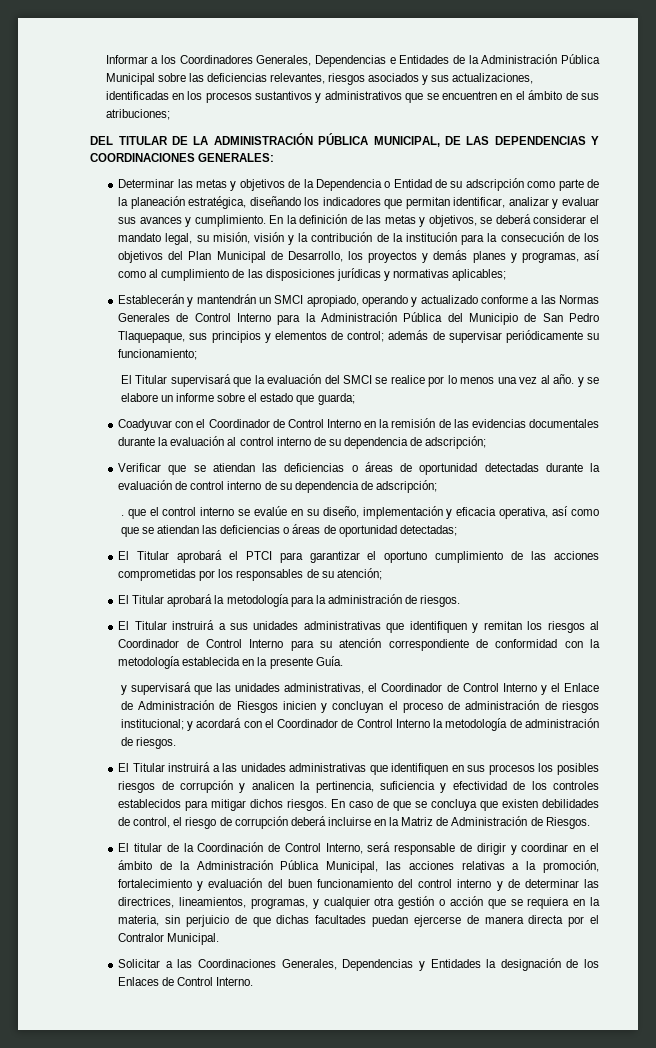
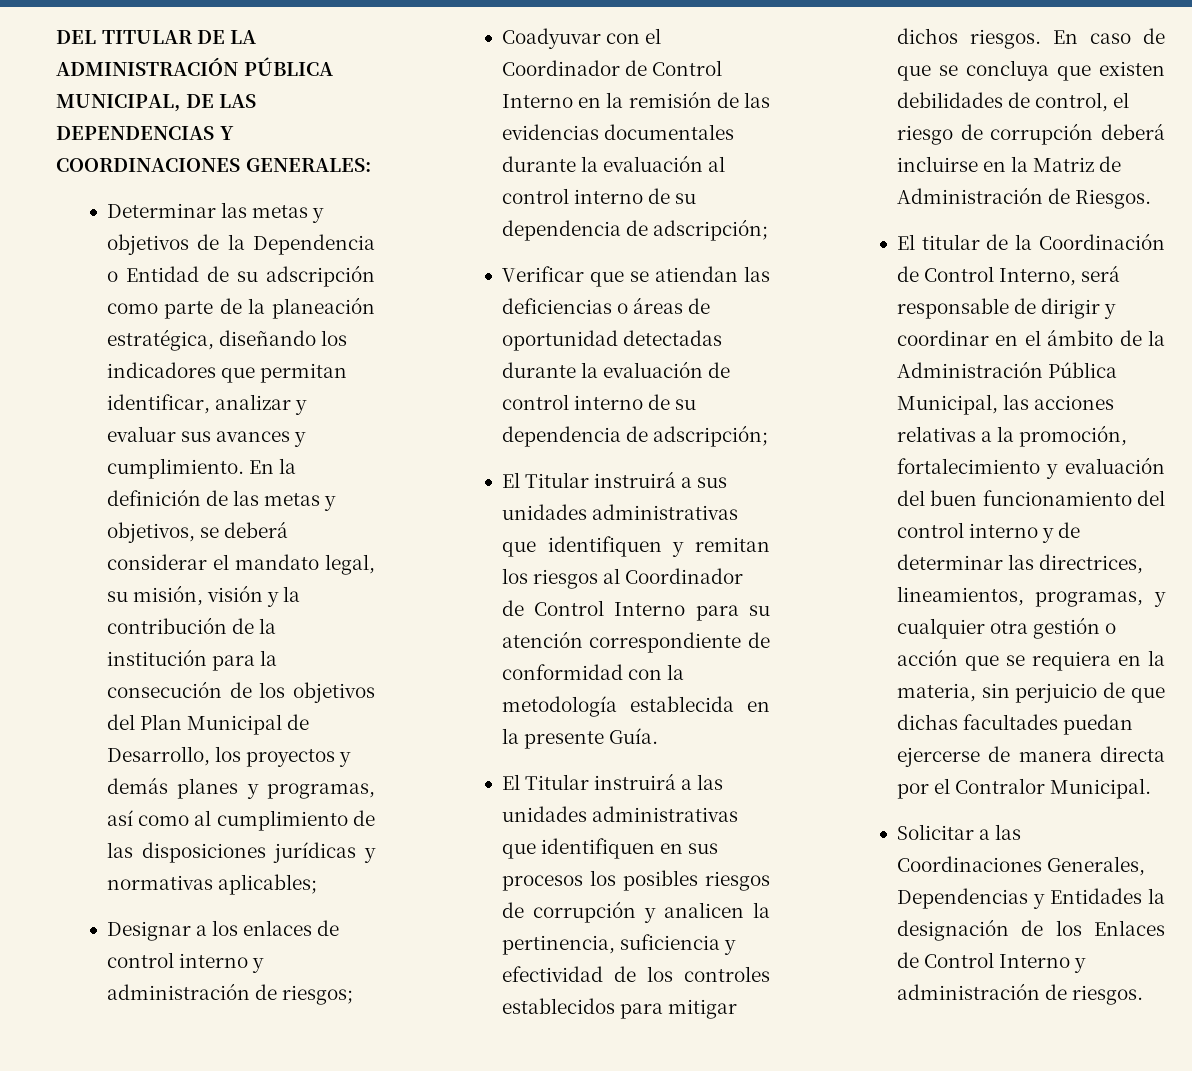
- Informar a los Coordinadores Generales, Dependencias e Entidades de la Administración Pública Municipal sobre las deficiencias relevantes, riesgos asociados y sus actualizaciones, identificadas en los procesos sustantivos y administrativos que se encuentren en el ámbito de sus atribuciones;
- Establecerán y mantendrán un SMCI apropiado, operando y actualizado conforme a las Normas Generales de Control Interno para la Administración Pública del Municipio de San Pedro Tlaquepaque, sus principios y elementos de control; además de supervisar periódicamente su funcionamiento;
- El Titular supervisará que la evaluación del SMCI se realice por lo menos una vez al año. y se elabore un informe sobre el estado que guarda;
+ Designar a los enlaces de control interno y administración de riesgos;
- . que el control interno se evalúe en su diseño, implementación y eficacia operativa, así como que se atiendan las deficiencias o áreas de oportunidad detectadas;
- El Titular aprobará el PTCI para garantizar el oportuno cumplimiento de las acciones comprometidas por los responsables de su atención;
- El Titular aprobará la metodología para la administración de riesgos.
- y supervisará que las unidades administrativas, el Coordinador de Control Interno y el Enlace de Administración de Riesgos inicien y concluyan el proceso de administración de riesgos institucional; y acordará con el Coordinador de Control Interno la metodología de administración de riesgos.
- Solicitar a las Coordinaciones Generales, Dependencias y Entidades la designación de los Enlaces de Control Interno.
+ Solicitar a las Coordinaciones Generales, Dependencias y Entidades la designación de los Enlaces de Control Interno y administración de riesgos.

